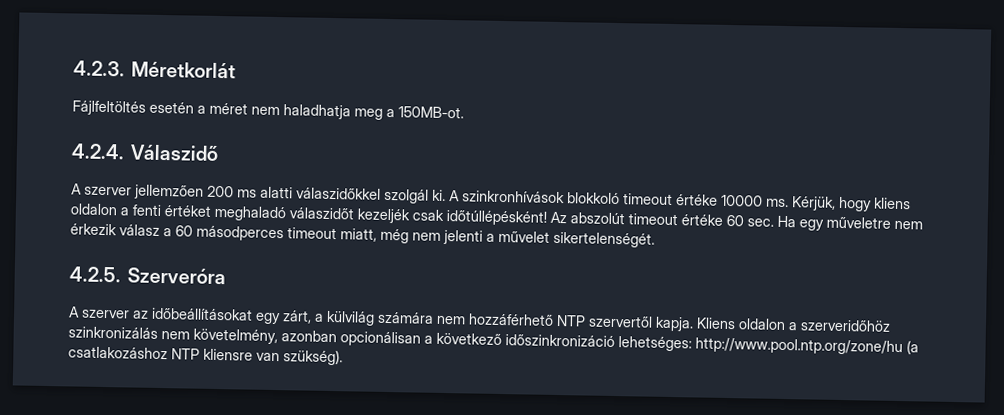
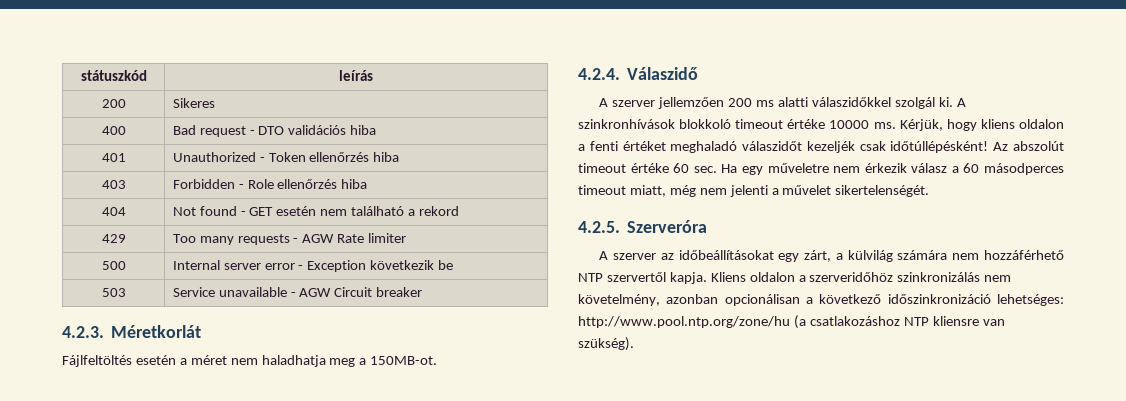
+ státuszkód | leírás
+ 200 | Sikeres
+ 400 | Bad request - DTO validációs hiba
+ 401 | Unauthorized - Token ellenőrzés hiba
+ 403 | Forbidden - Role ellenőrzés hiba
+ 404 | Not found - GET esetén nem található a rekord
+ 429 | Too many requests - AGW Rate limiter
+ 500 | Internal server error - Exception következik be
+ 503 | Service unavailable - AGW Circuit breaker

